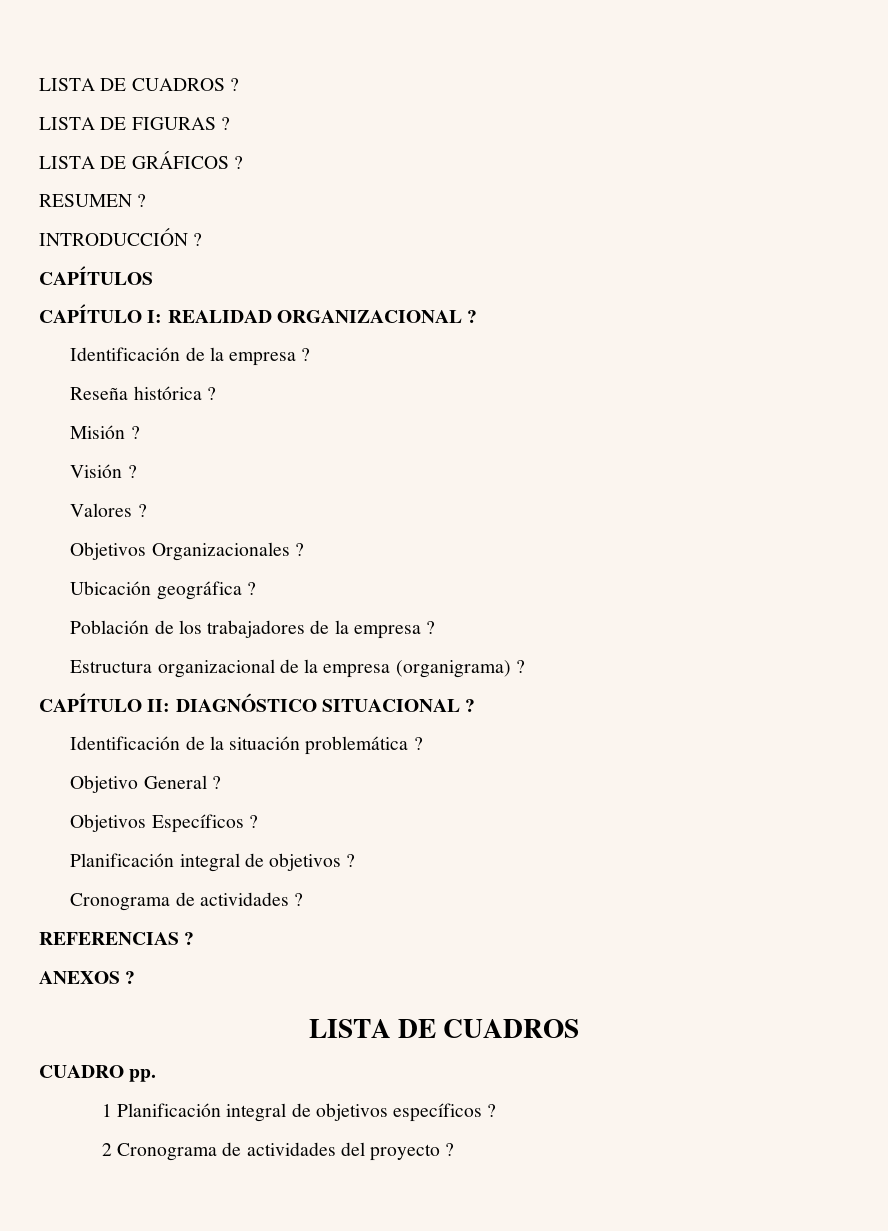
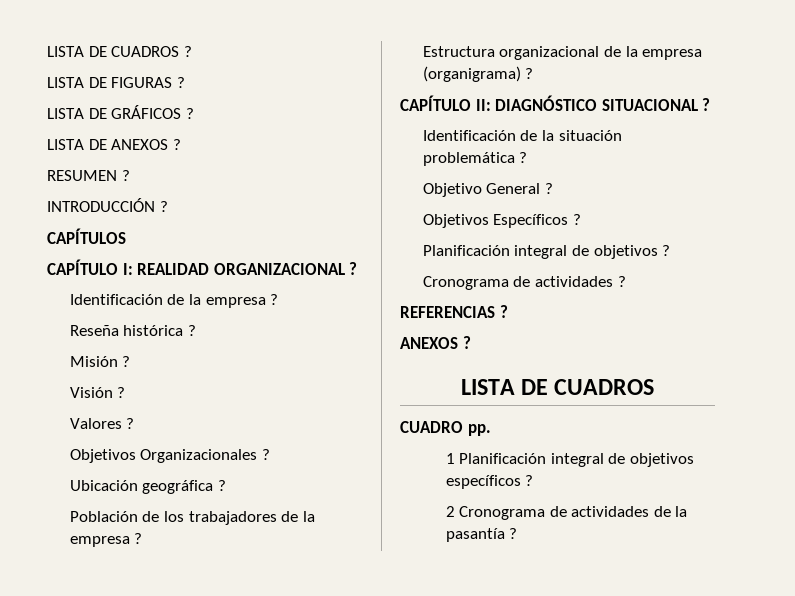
+ LISTA DE ANEXOS ?
- 2 Cronograma de actividades del proyecto ?
+ 2 Cronograma de actividades de la pasantía ?

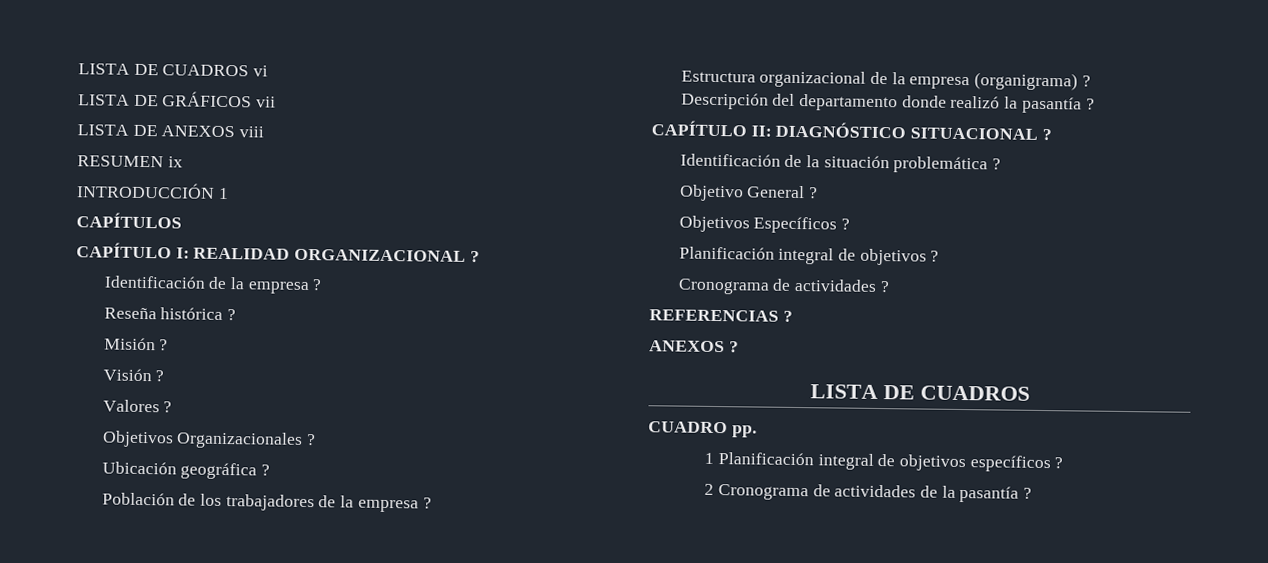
- LISTA DE CUADROS ?
- LISTA DE FIGURAS ?
+ LISTA DE CUADROS vi
- LISTA DE GRÁFICOS ?
+ LISTA DE GRÁFICOS vii
- LISTA DE ANEXOS ?
+ LISTA DE ANEXOS viii
- RESUMEN ?
+ RESUMEN ix
- INTRODUCCIÓN ?
+ INTRODUCCIÓN 1
+ Descripción del departamento donde realizó la pasantía ?

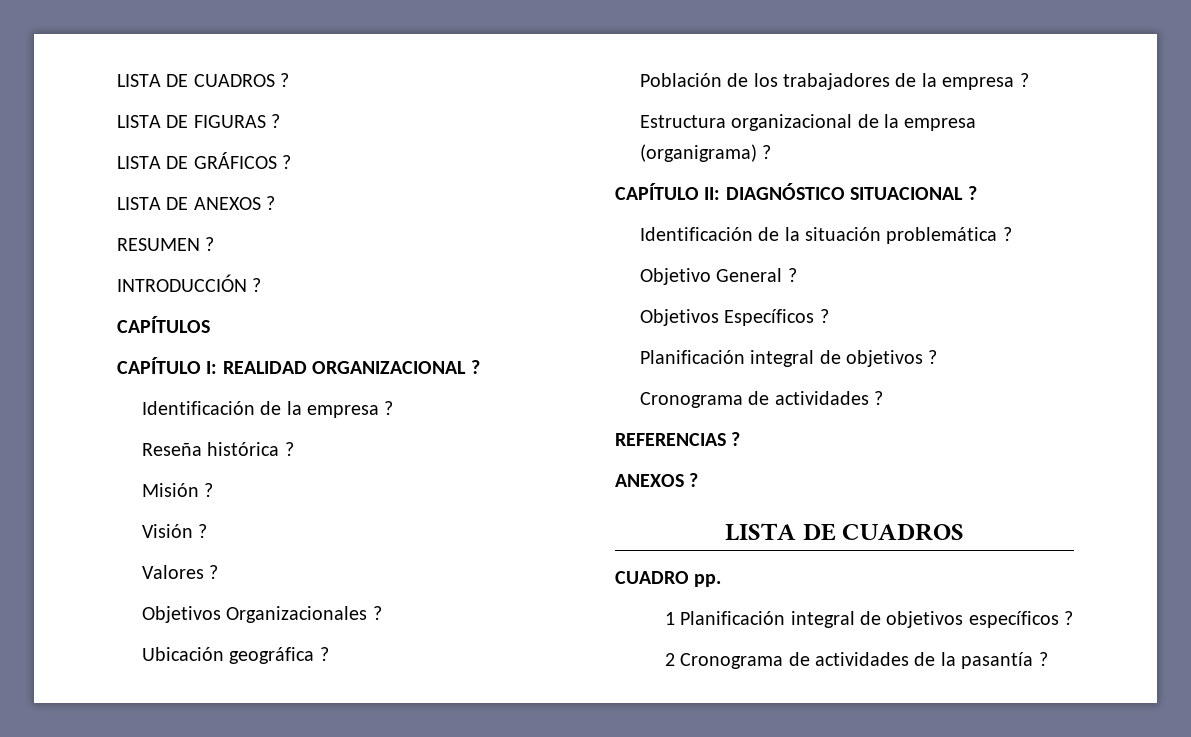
- LISTA DE CUADROS vi
+ LISTA DE CUADROS ?
+ LISTA DE FIGURAS ?
- LISTA DE GRÁFICOS vii
+ LISTA DE GRÁFICOS ?
- LISTA DE ANEXOS viii
+ LISTA DE ANEXOS ?
- RESUMEN ix
+ RESUMEN ?
- INTRODUCCIÓN 1
+ INTRODUCCIÓN ?
- Descripción del departamento donde realizó la pasantía ?

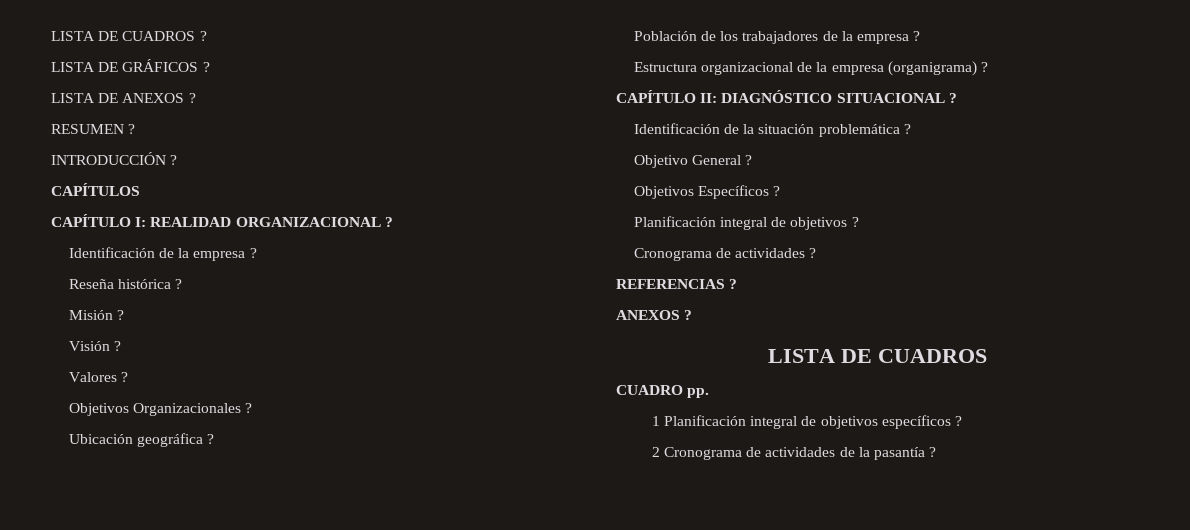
- LISTA DE FIGURAS ?

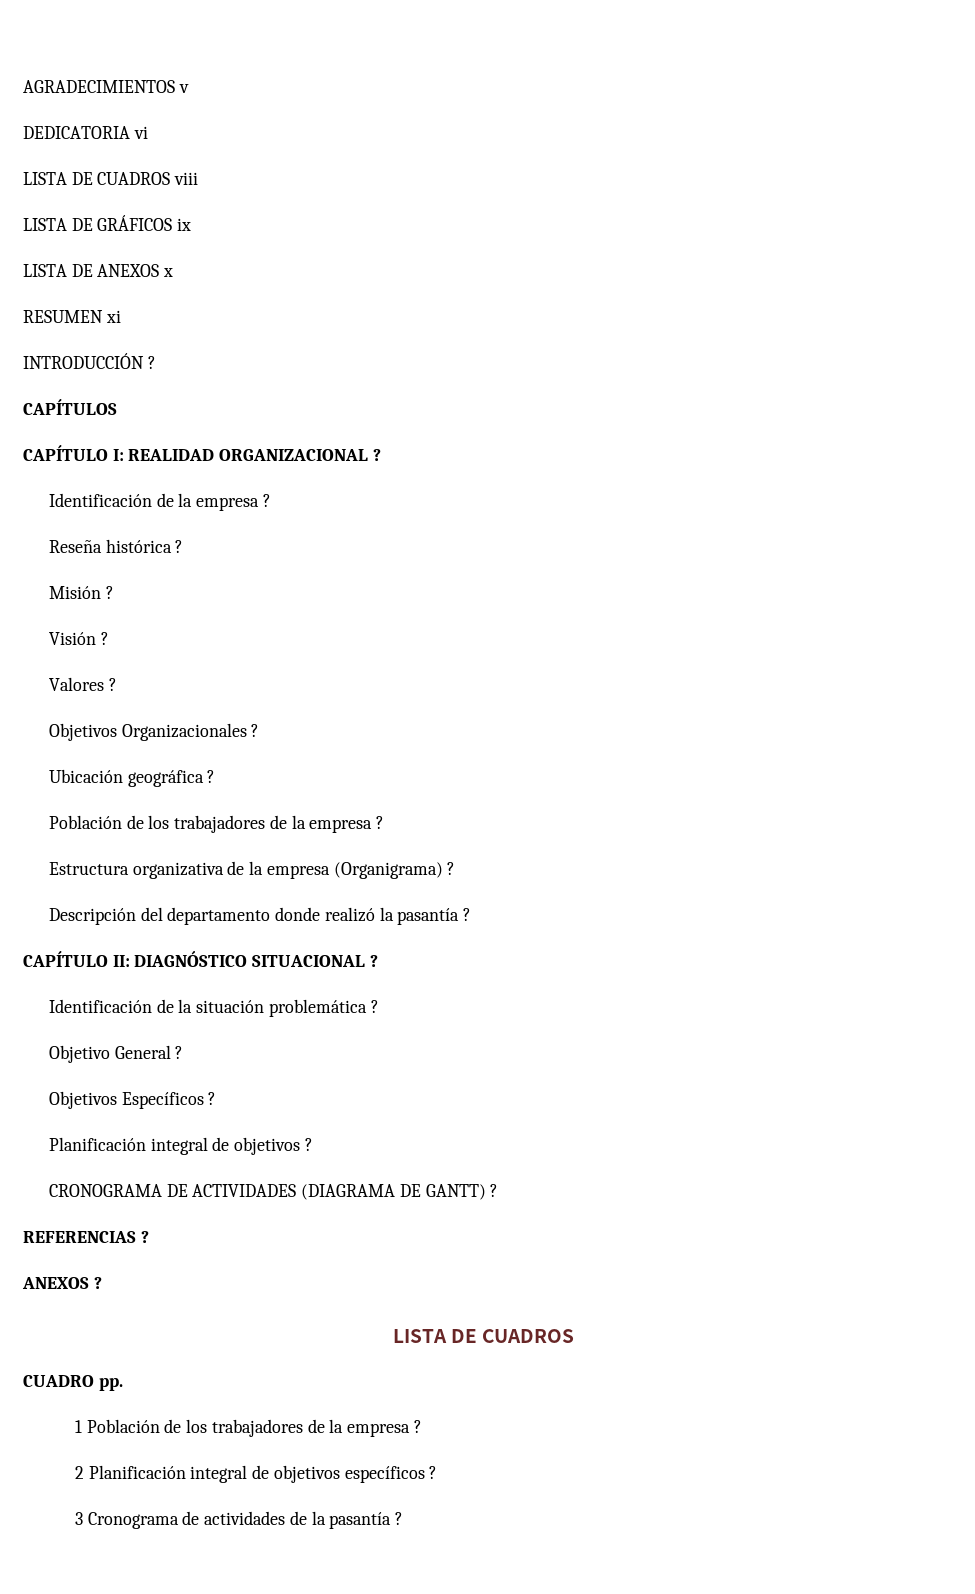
- LISTA DE CUADROS ?
+ AGRADECIMIENTOS v
+ DEDICATORIA vi
+ LISTA DE CUADROS viii
- LISTA DE GRÁFICOS ?
+ LISTA DE GRÁFICOS ix
- LISTA DE ANEXOS ?
+ LISTA DE ANEXOS x
- RESUMEN ?
+ RESUMEN xi
- Estructura organizacional de la empresa (organigrama) ?
+ Estructura organizativa de la empresa (Organigrama) ?
+ Descripción del departamento donde realizó la pasantía ?
- Cronograma de actividades ?
+ CRONOGRAMA DE ACTIVIDADES (DIAGRAMA DE GANTT) ?
- 1 Planificación integral de objetivos específicos ?
+ 1 Población de los trabajadores de la empresa ?
+ 2 Planificación integral de objetivos específicos ?
- 2 Cronograma de actividades de la pasantía ?
+ 3 Cronograma de actividades de la pasantía ?

